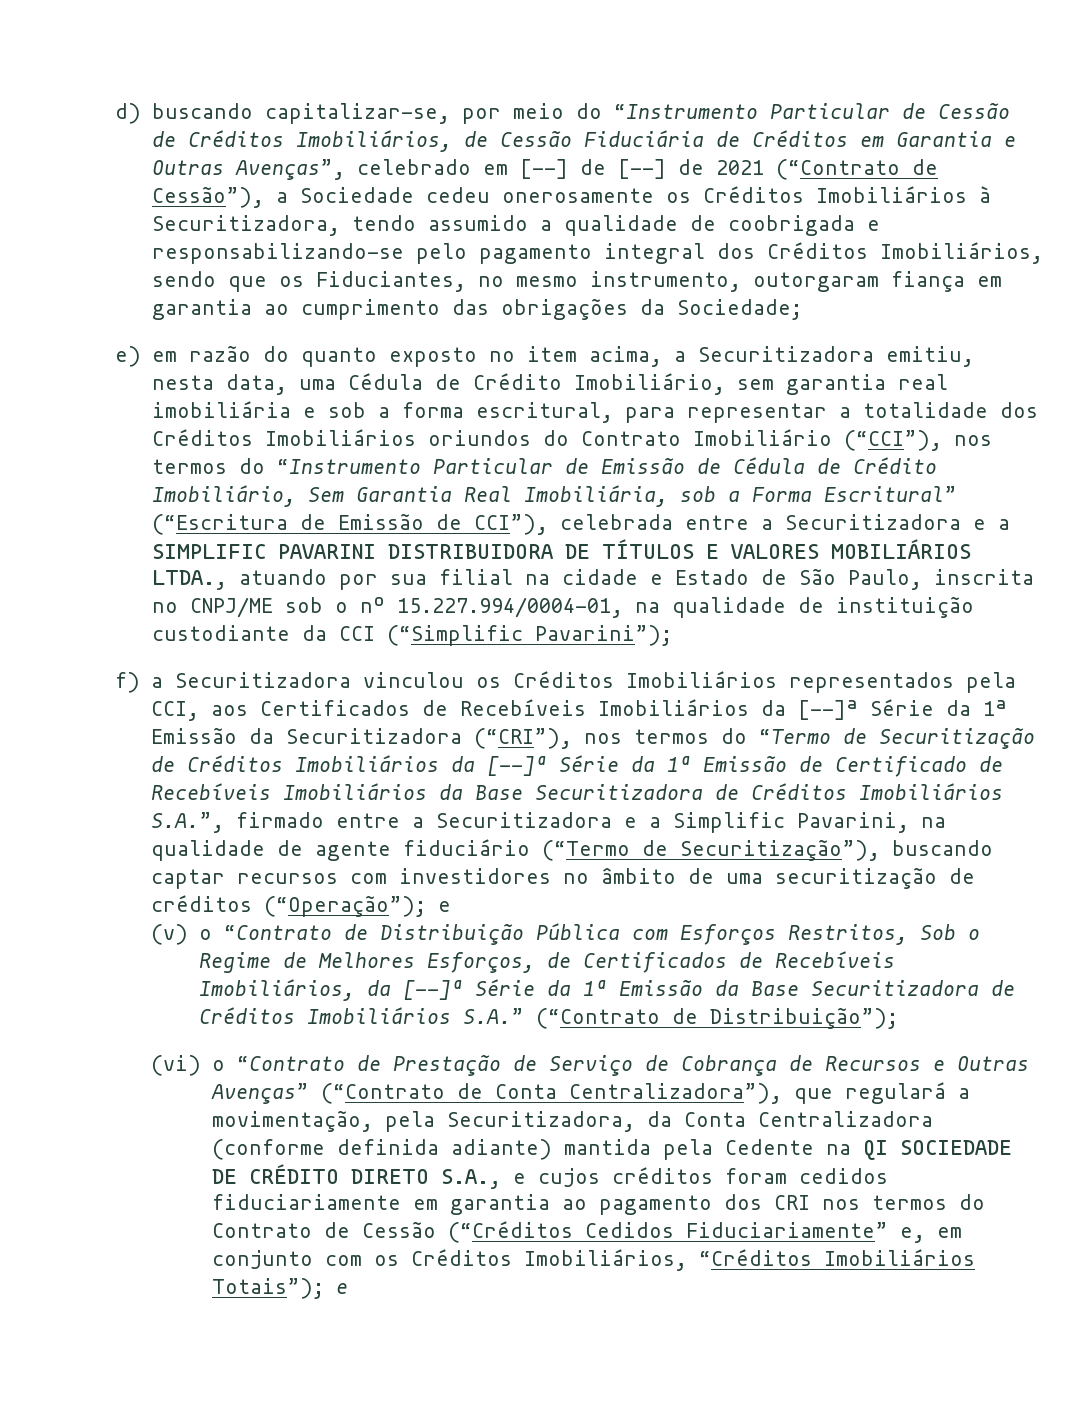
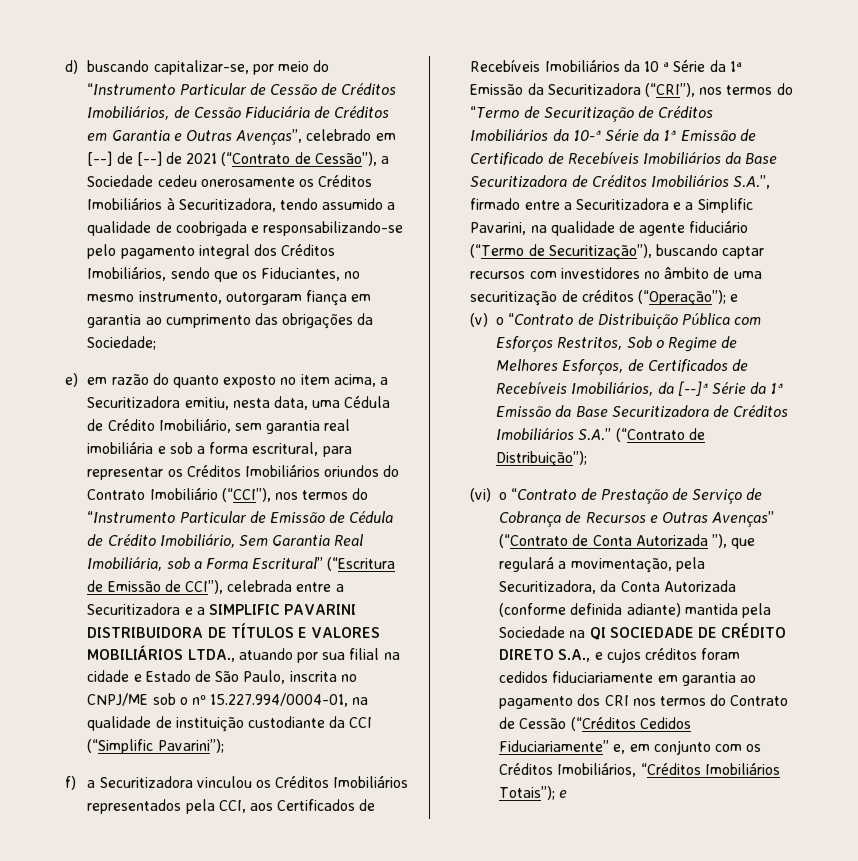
- e) em razão do quanto exposto no item acima, a Securitizadora emitiu, nesta data, uma Cédula de Crédito Imobiliário, sem garantia real imobiliária e sob a forma escritural, para representar a totalidade dos Créditos Imobiliários oriundos do Contrato Imobiliário (“CCI”), nos termos do “Instrumento Particular de Emissão de Cédula de Crédito Imobiliário, Sem Garantia Real Imobiliária, sob a Forma Escritural” (“Escritura de Emissão de CCI”), celebrada entre a Securitizadora e a SIMPLIFIC PAVARINI DISTRIBUIDORA DE TÍTULOS E VALORES MOBILIÁRIOS LTDA., atuando por sua filial na cidade e Estado de São Paulo, inscrita no CNPJ/ME sob o nº 15.227.994/0004-01, na qualidade de instituição custodiante da CCI (“Simplific Pavarini”);
+ e) em razão do quanto exposto no item acima, a Securitizadora emitiu, nesta data, uma Cédula de Crédito Imobiliário, sem garantia real imobiliária e sob a forma escritural, para representar os Créditos Imobiliários oriundos do Contrato Imobiliário (“CCI”), nos termos do “Instrumento Particular de Emissão de Cédula de Crédito Imobiliário, Sem Garantia Real Imobiliária, sob a Forma Escritural” (“Escritura de Emissão de CCI”), celebrada entre a Securitizadora e a SIMPLIFIC PAVARINI DISTRIBUIDORA DE TÍTULOS E VALORES MOBILIÁRIOS LTDA., atuando por sua filial na cidade e Estado de São Paulo, inscrita no CNPJ/ME sob o nº 15.227.994/0004-01, na qualidade de instituição custodiante da CCI (“Simplific Pavarini”);
- f) a Securitizadora vinculou os Créditos Imobiliários representados pela CCI, aos Certificados de Recebíveis Imobiliários da [--]ª Série da 1ª Emissão da Securitizadora (“CRI”), nos termos do “Termo de Securitização de Créditos Imobiliários da [--]ª Série da 1ª Emissão de Certificado de Recebíveis Imobiliários da Base Securitizadora de Créditos Imobiliários S.A.”, firmado entre a Securitizadora e a Simplific Pavarini, na qualidade de agente fiduciário (“Termo de Securitização”), buscando captar recursos com investidores no âmbito de uma securitização de créditos (“Operação”);
+ f) a Securitizadora vinculou os Créditos Imobiliários representados pela CCI, aos Certificados de Recebíveis Imobiliários da 10 ª Série da 1ª Emissão da Securitizadora (“CRI”), nos termos do “Termo de Securitização de Créditos Imobiliários da 10-ª Série da 1ª Emissão de Certificado de Recebíveis Imobiliários da Base Securitizadora de Créditos Imobiliários S.A.”, firmado entre a Securitizadora e a Simplific Pavarini, na qualidade de agente fiduciário (“Termo de Securitização”), buscando captar recursos com investidores no âmbito de uma securitização de créditos (“Operação”);
- (vi) o “Contrato de Prestação de Serviço de Cobrança de Recursos e Outras Avenças” (“Contrato de Conta Centralizadora”), que regulará a movimentação, pela Securitizadora, da Conta Centralizadora (conforme definida adiante) mantida pela Cedente na QI SOCIEDADE DE CRÉDITO DIRETO S.A., e cujos créditos foram cedidos fiduciariamente em garantia ao pagamento dos CRI nos termos do Contrato de Cessão (“Créditos Cedidos Fiduciariamente” e, em conjunto com os Créditos Imobiliários, “Créditos Imobiliários Totais”);
+ (vi) o “Contrato de Prestação de Serviço de Cobrança de Recursos e Outras Avenças” (“Contrato de Conta Autorizada ”), que regulará a movimentação, pela Securitizadora, da Conta Autorizada (conforme definida adiante) mantida pela Sociedade na QI SOCIEDADE DE CRÉDITO DIRETO S.A., e cujos créditos foram cedidos fiduciariamente em garantia ao pagamento dos CRI nos termos do Contrato de Cessão (“Créditos Cedidos Fiduciariamente” e, em conjunto com os Créditos Imobiliários, “Créditos Imobiliários Totais”);

